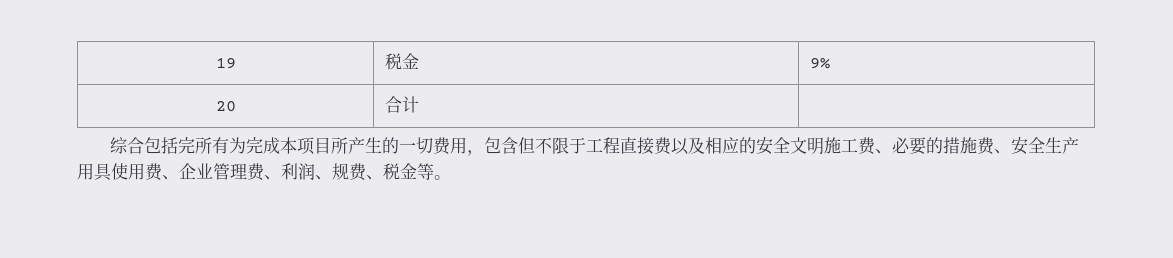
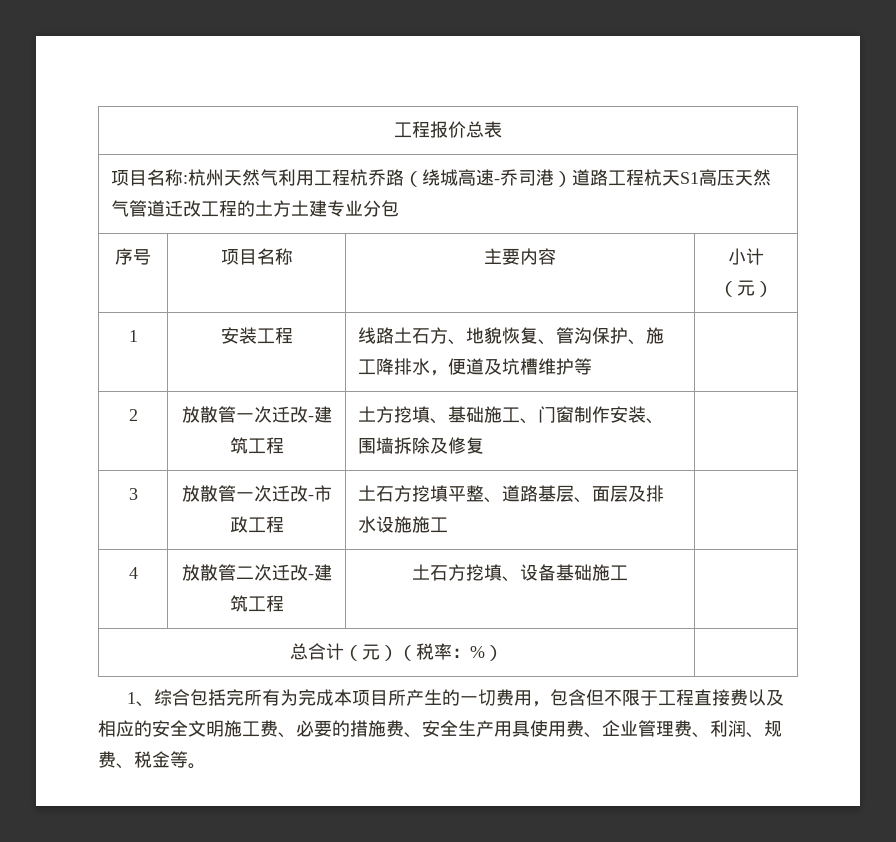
- 19 | 税金 | 9%
- 20 | 合计 |
- 综合包括完所有为完成本项目所产生的一切费用，包含但不限于工程直接费以及相应的安全文明施工费、必要的措施费、安全生产用具使用费、企业管理费、利润、规费、税金等。
+ 工程报价总表
+ 项目名称:杭州天然气利用工程杭乔路（绕城高速-乔司港）道路工程杭天S1高压天然气管道迁改工程的土方土建专业分包
+ 序号 | 项目名称 | 主要内容 | 小计（元）
+ 1 | 安装工程 | 线路土石方、地貌恢复、管沟保护、施工降排水，便道及坑槽维护等 |
+ 2 | 放散管一次迁改-建筑工程 | 土方挖填、基础施工、门窗制作安装、围墙拆除及修复 |
+ 3 | 放散管一次迁改-市政工程 | 土石方挖填平整、道路基层、面层及排水设施施工 |
+ 4 | 放散管二次迁改-建筑工程 | 土石方挖填、设备基础施工 |
+ 总合计（元）（税率：%） |
+ 1、综合包括完所有为完成本项目所产生的一切费用，包含但不限于工程直接费以及相应的安全文明施工费、必要的措施费、安全生产用具使用费、企业管理费、利润、规费、税金等。

